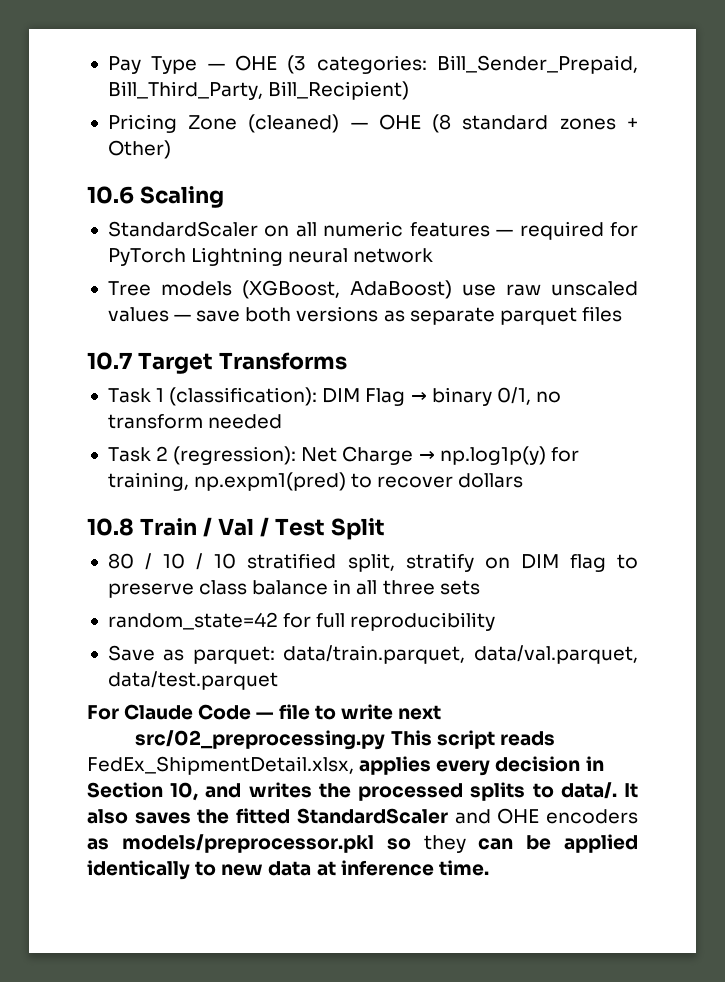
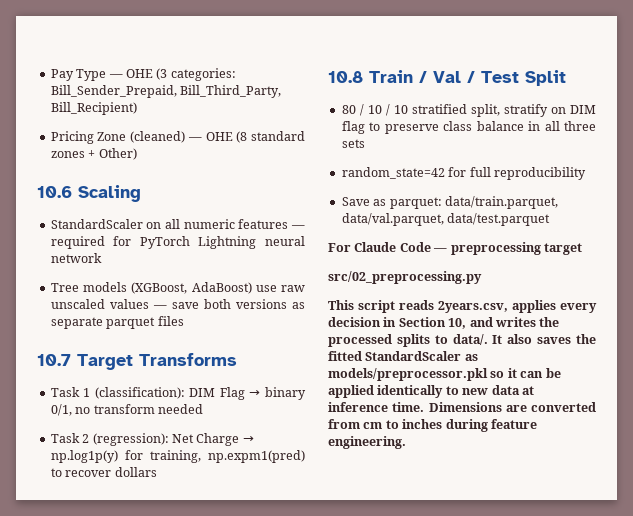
- For Claude Code — file to write next
+ For Claude Code — preprocessing target
- src/02_preprocessing.py This script reads FedEx_ShipmentDetail.xlsx, applies every decision in Section 10, and writes the processed splits to data/.
+ src/02_preprocessing.py
+ This script reads 2years.csv, applies every decision in Section 10, and writes the processed splits to data/.
- It also saves the fitted StandardScaler and OHE encoders as models/preprocessor.pkl so they can be applied identically to new data at inference time.
+ It also saves the fitted StandardScaler as models/preprocessor.pkl so it can be applied identically to new data at inference time.
+ Dimensions are converted from cm to inches during feature engineering.

